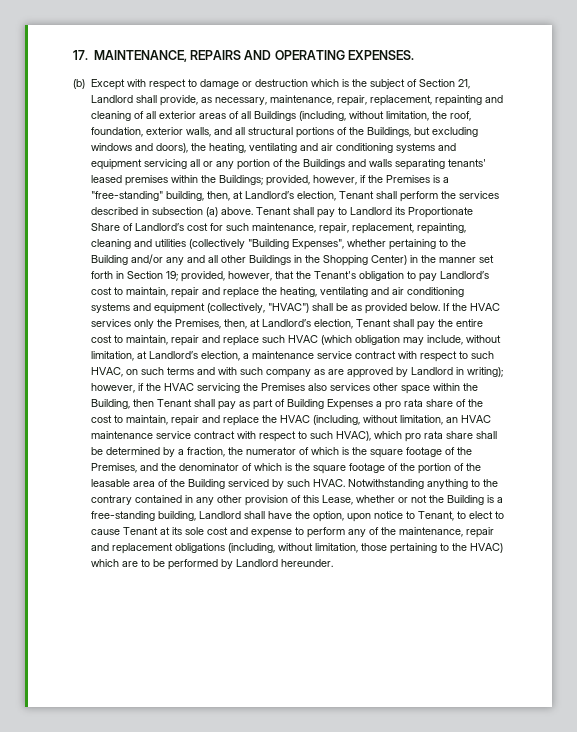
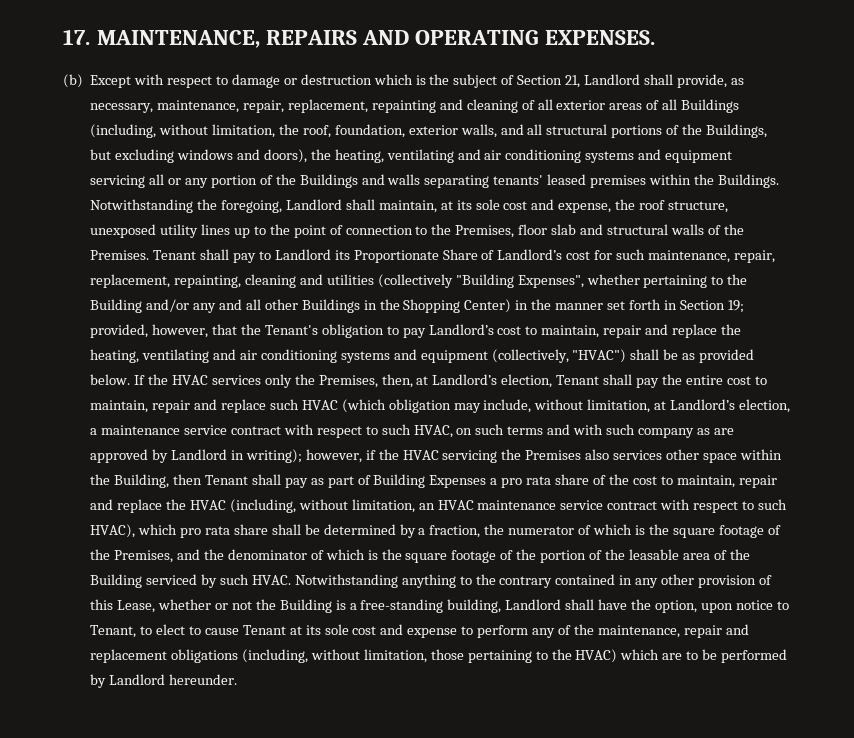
- (b) Except with respect to damage or destruction which is the subject of Section 21, Landlord shall provide, as necessary, maintenance, repair, replacement, repainting and cleaning of all exterior areas of all Buildings (including, without limitation, the roof, foundation, exterior walls, and all structural portions of the Buildings, but excluding windows and doors), the heating, ventilating and air conditioning systems and equipment servicing all or any portion of the Buildings and walls separating tenants' leased premises within the Buildings; provided, however, if the Premises is a "free-standing" building, then, at Landlord’s election, Tenant shall perform the services described in subsection (a) above.
+ (b) Except with respect to damage or destruction which is the subject of Section 21, Landlord shall provide, as necessary, maintenance, repair, replacement, repainting and cleaning of all exterior areas of all Buildings (including, without limitation, the roof, foundation, exterior walls, and all structural portions of the Buildings, but excluding windows and doors), the heating, ventilating and air conditioning systems and equipment servicing all or any portion of the Buildings and walls separating tenants' leased premises within the Buildings. Notwithstanding the foregoing, Landlord shall maintain, at its sole cost and expense, the roof structure, unexposed utility lines up to the point of connection to the Premises, floor slab and structural walls of the Premises.

